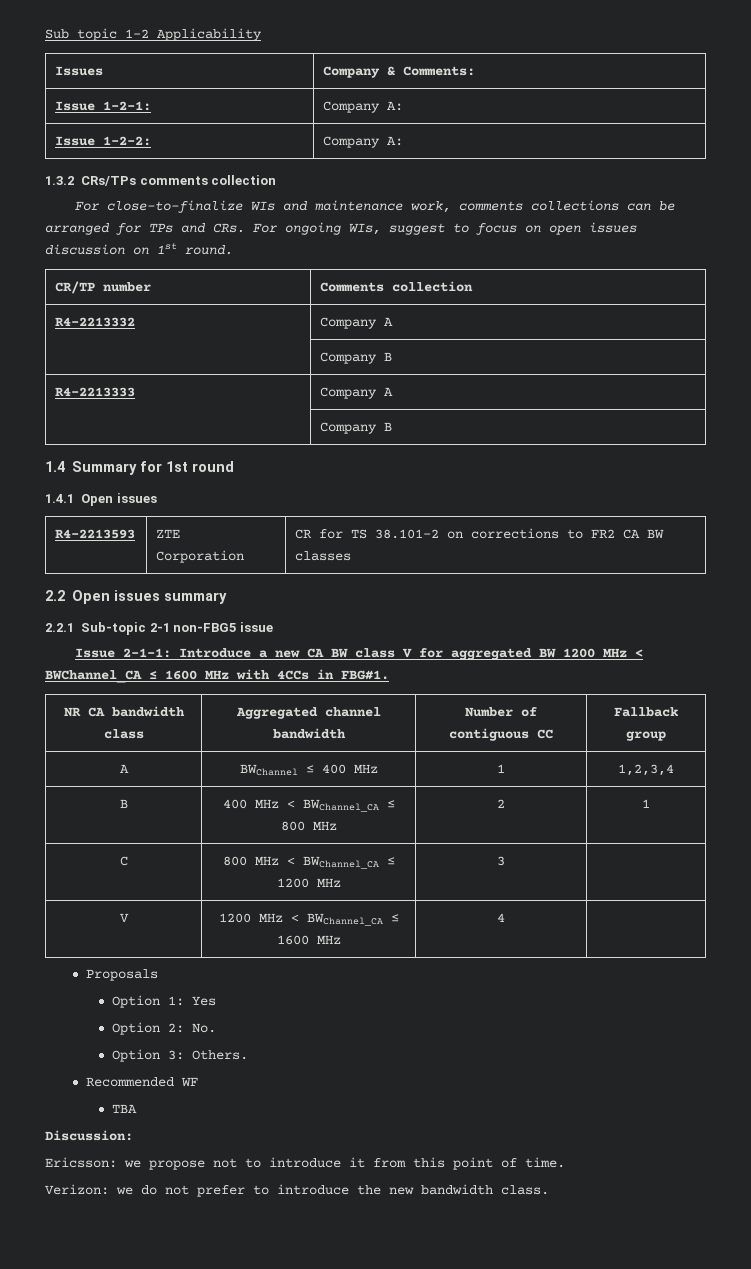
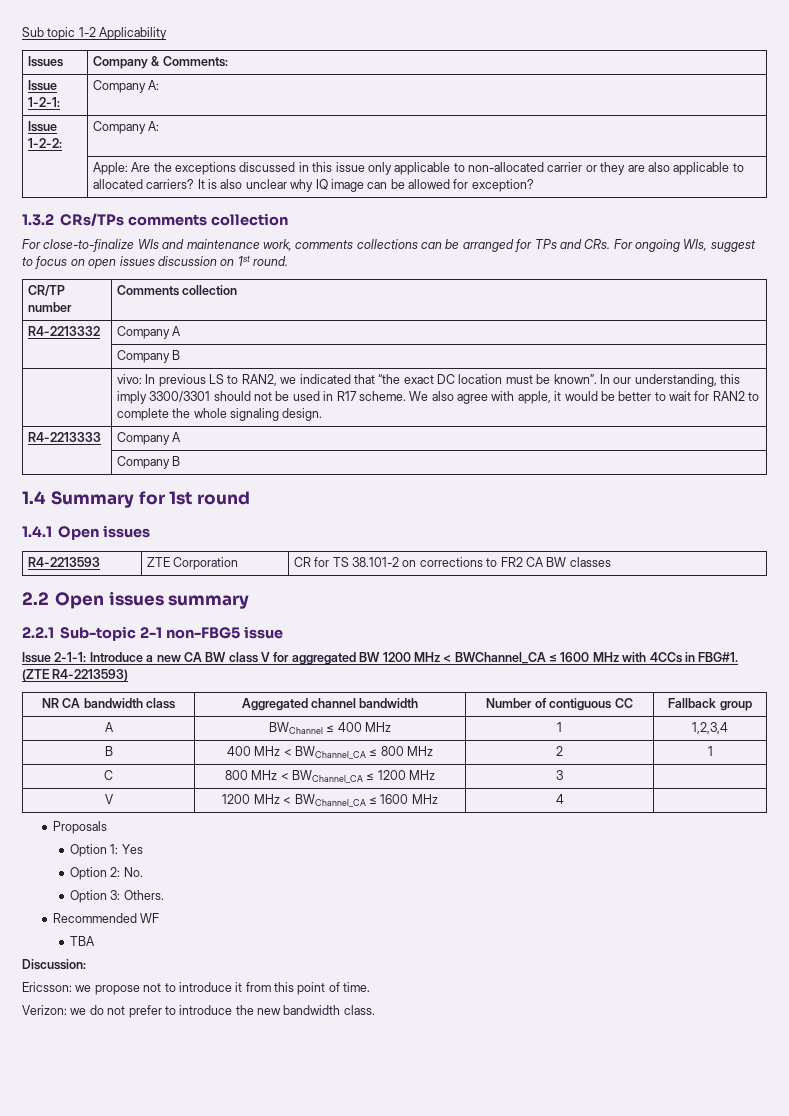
+ | Apple: Are the exceptions discussed in this issue only applicable to non-allocated carrier or they are also applicable to allocated carriers? It is also unclear why IQ image can be allowed for exception?
+ vivo: In previous LS to RAN2, we indicated that “the exact DC location must be known”. In our understanding, this imply 3300/3301 should not be used in R17 scheme. We also agree with apple, it would be better to wait for RAN2 to complete the whole signaling design.
+ (ZTE R4-2213593)

